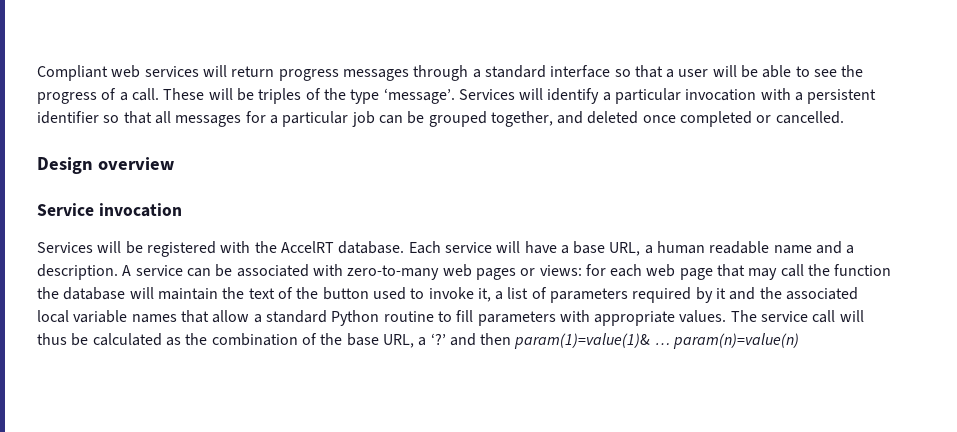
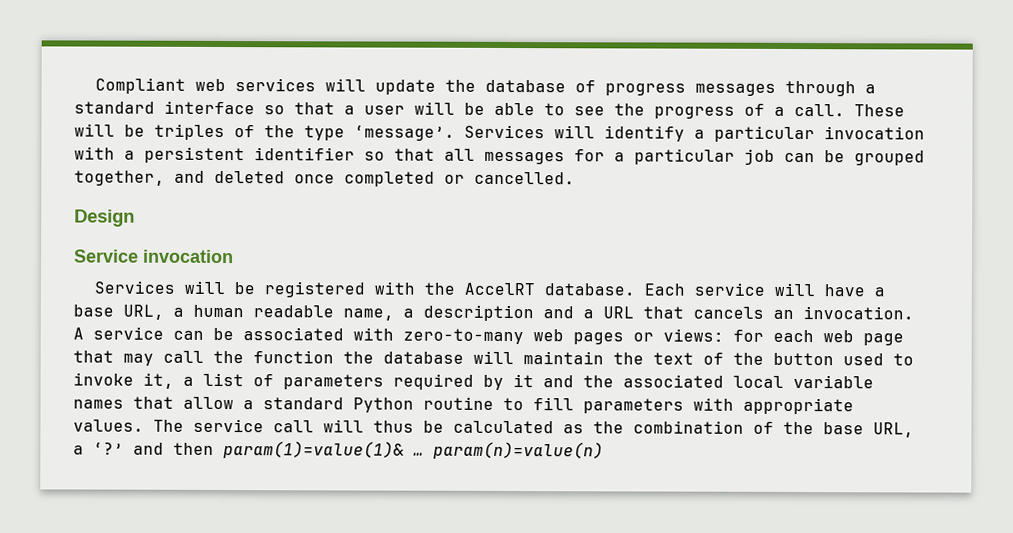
- Compliant web services will return progress messages through a standard interface so that a user will be able to see the progress of a call.
+ Compliant web services will update the database of progress messages through a standard interface so that a user will be able to see the progress of a call.
- Design overview
+ Design
- Each service will have a base URL, a human readable name and a description.
+ Each service will have a base URL, a human readable name, a description and a URL that cancels an invocation.

